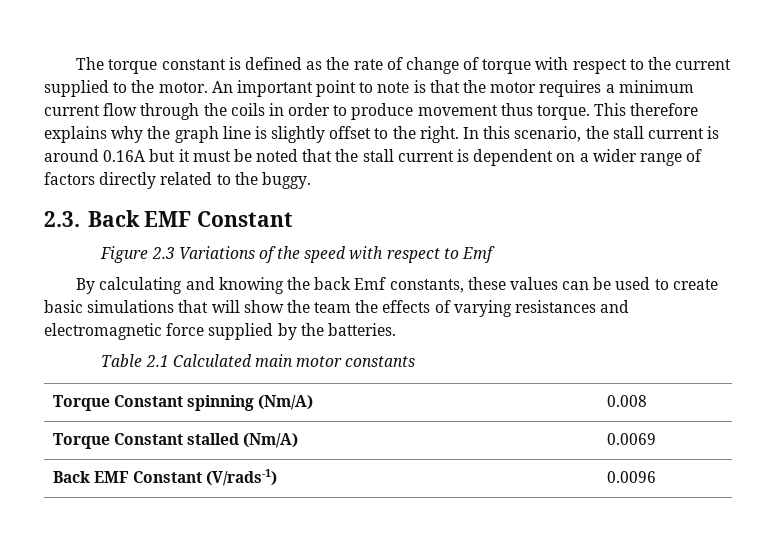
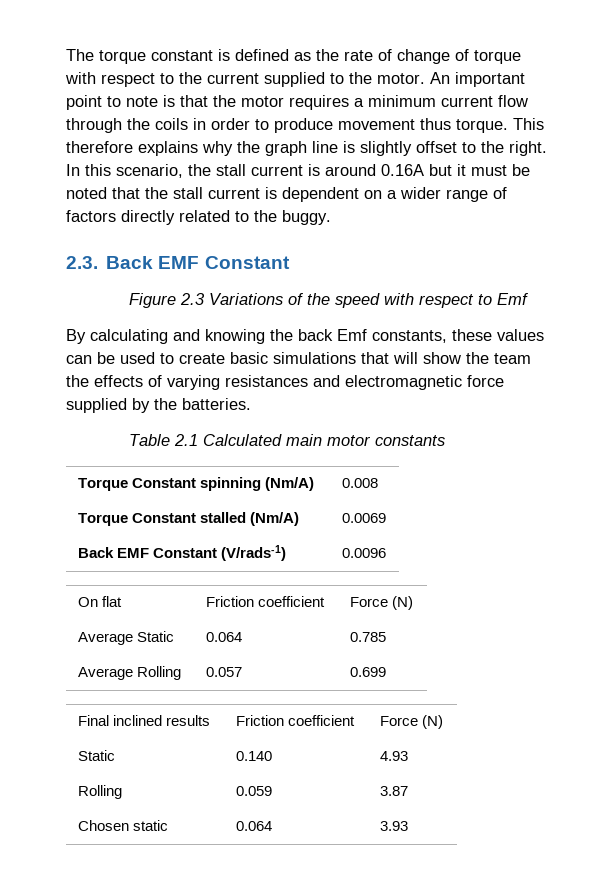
+ On flat | Friction coefficient | Force (N)
+ Average Static | 0.064 | 0.785
+ Average Rolling | 0.057 | 0.699
+ Final inclined results | Friction coefficient | Force (N)
+ Static | 0.140 | 4.93
+ Rolling | 0.059 | 3.87
+ Chosen static | 0.064 | 3.93

